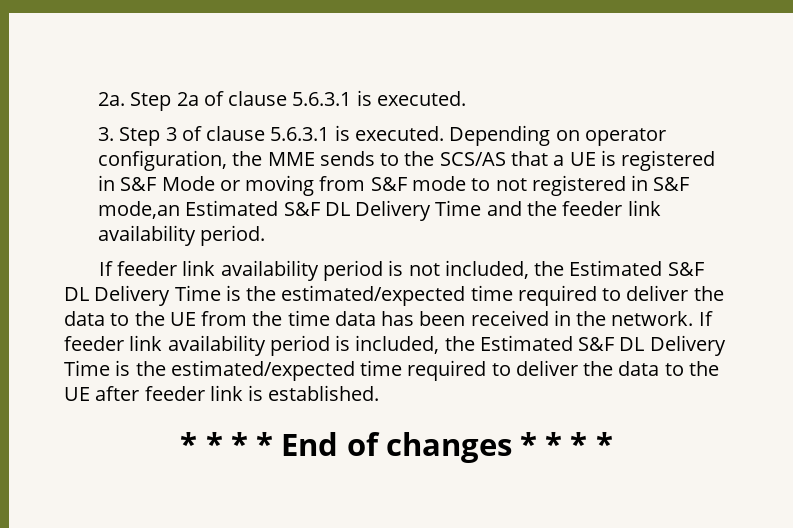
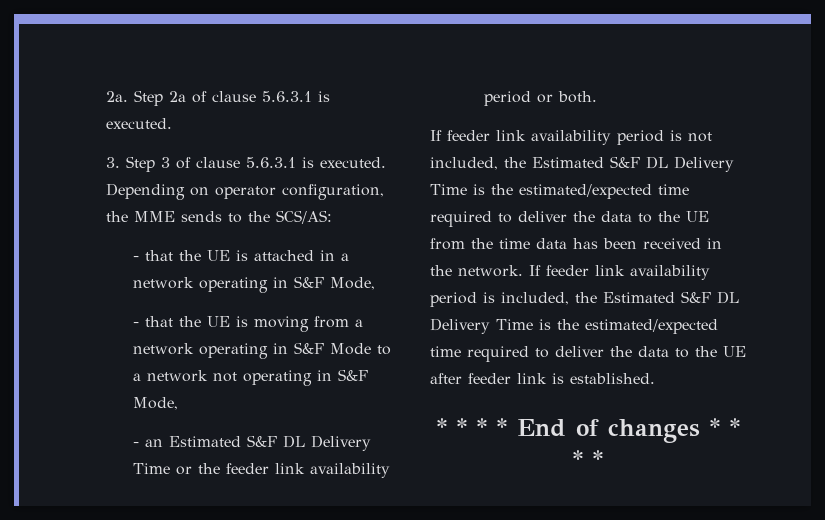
- Depending on operator configuration, the MME sends to the SCS/AS that a UE is registered in S&F Mode or moving from S&F mode to not registered in S&F mode,an Estimated S&F DL Delivery Time and the feeder link availability period.
+ Depending on operator configuration, the MME sends to the SCS/AS:
+ - that the UE is attached in a network operating in S&F Mode,
+ - that the UE is moving from a network operating in S&F Mode to a network not operating in S&F Mode,
+ - an Estimated S&F DL Delivery Time or the feeder link availability period or both.

